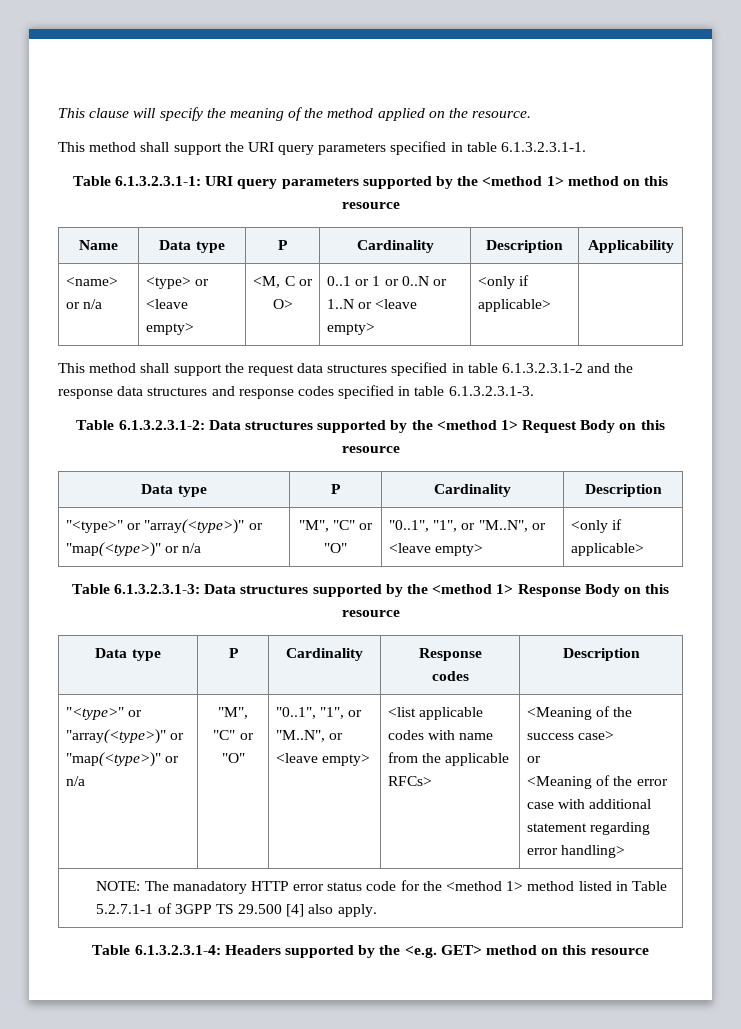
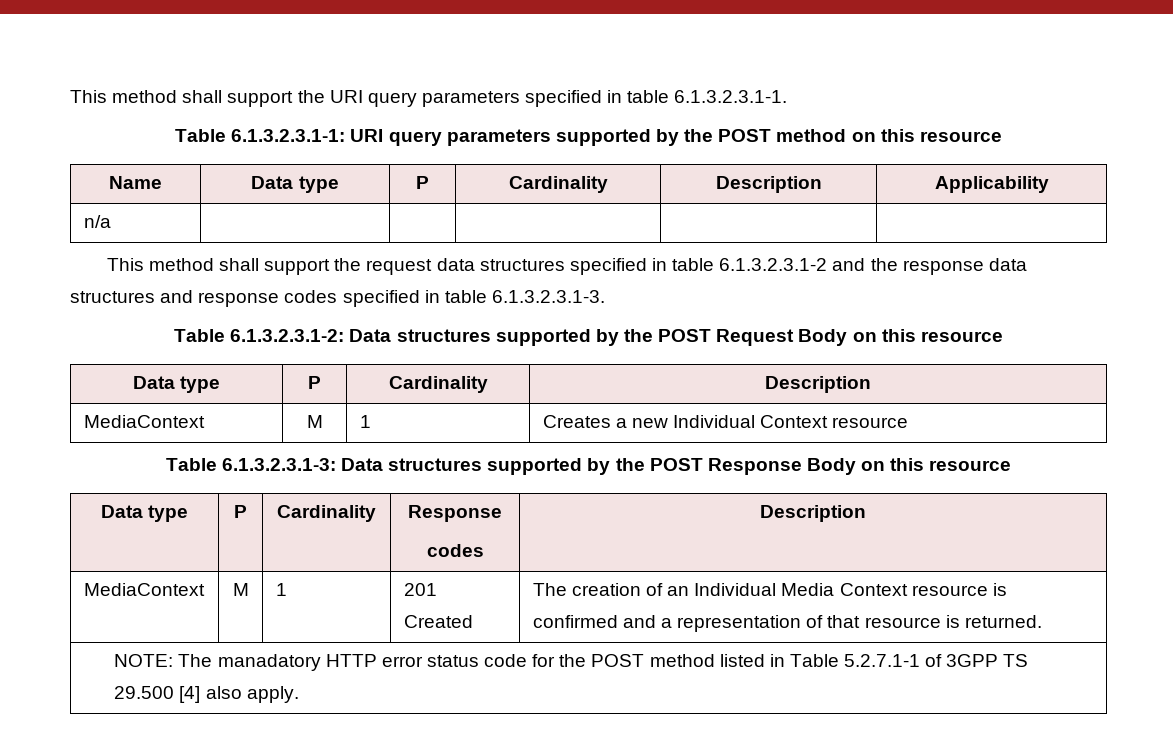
- This clause will specify the meaning of the method applied on the resource.
- Table 6.1.3.2.3.1-1: URI query parameters supported by the <method 1> method on this resource
+ Table 6.1.3.2.3.1-1: URI query parameters supported by the POST method on this resource
- <name> or n/a | <type> or <leave empty> | <M, C or O> | 0..1 or 1 or 0..N or 1..N or <leave empty> | <only if applicable> |
+ n/a | | | | |
- Table 6.1.3.2.3.1-2: Data structures supported by the <method 1> Request Body on this resource
+ Table 6.1.3.2.3.1-2: Data structures supported by the POST Request Body on this resource
- "<type>" or "array(<type>)" or "map(<type>)" or n/a | "M", "C" or "O" | "0..1", "1", or "M..N", or <leave empty> | <only if applicable>
+ MediaContext | M | 1 | Creates a new Individual Context resource
- Table 6.1.3.2.3.1-3: Data structures supported by the <method 1> Response Body on this resource
+ Table 6.1.3.2.3.1-3: Data structures supported by the POST Response Body on this resource
- "<type>" or "array(<type>)" or "map(<type>)" or n/a | "M", "C" or "O" | "0..1", "1", or "M..N", or <leave empty> | <list applicable codes with name from the applicable RFCs> | <Meaning of the success case>
- or
- <Meaning of the error case with additional statement regarding error handling>
+ MediaContext | M | 1 | 201 Created | The creation of an Individual Media Context resource is confirmed and a representation of that resource is returned.
- NOTE: The manadatory HTTP error status code for the <method 1> method listed in Table 5.2.7.1-1 of 3GPP TS 29.500 [4] also apply.
+ NOTE: The manadatory HTTP error status code for the POST method listed in Table 5.2.7.1-1 of 3GPP TS 29.500 [4] also apply.
- Table 6.1.3.2.3.1-4: Headers supported by the <e.g. GET> method on this resource

